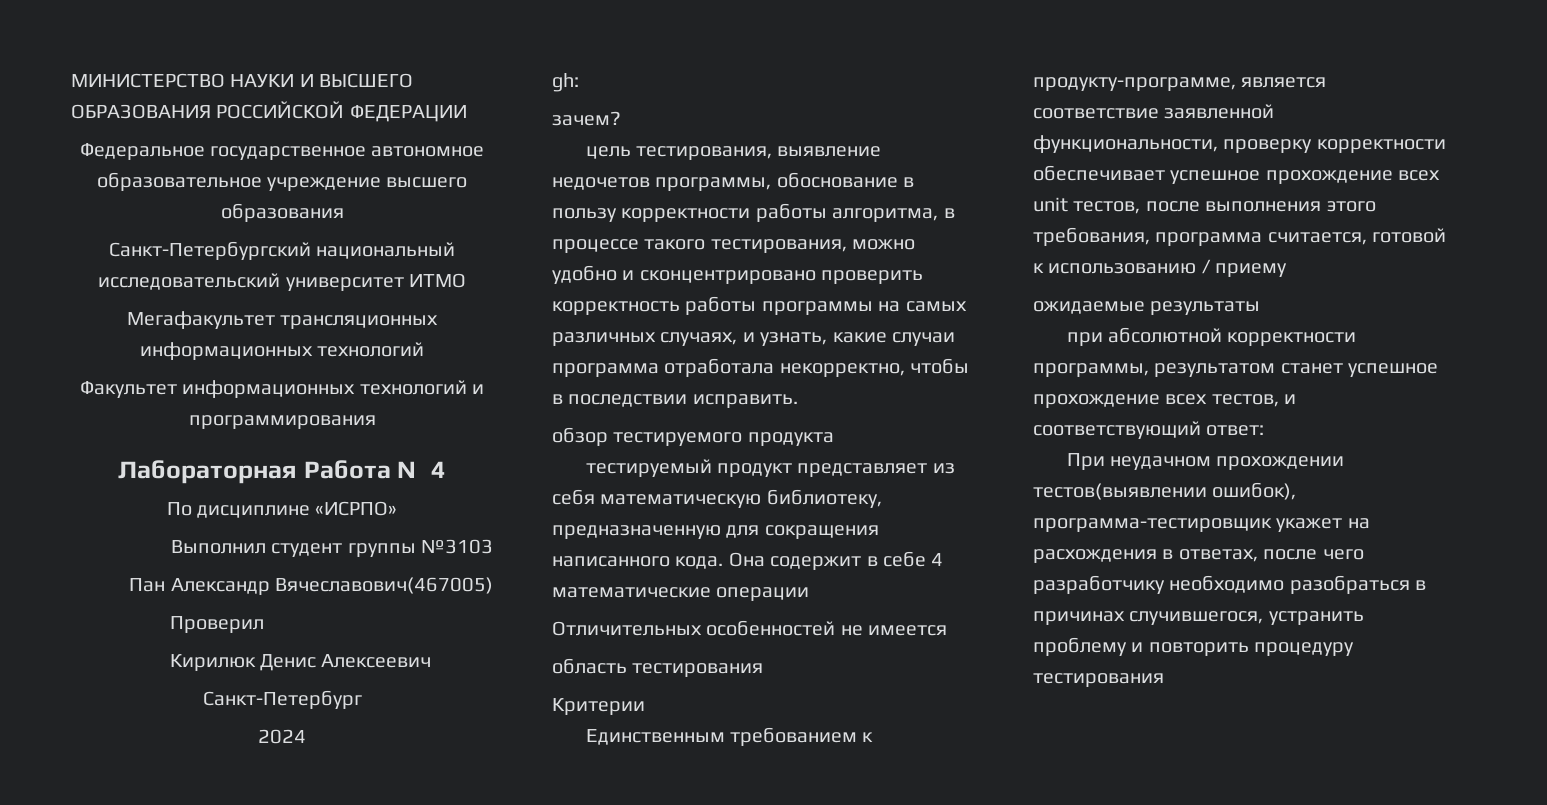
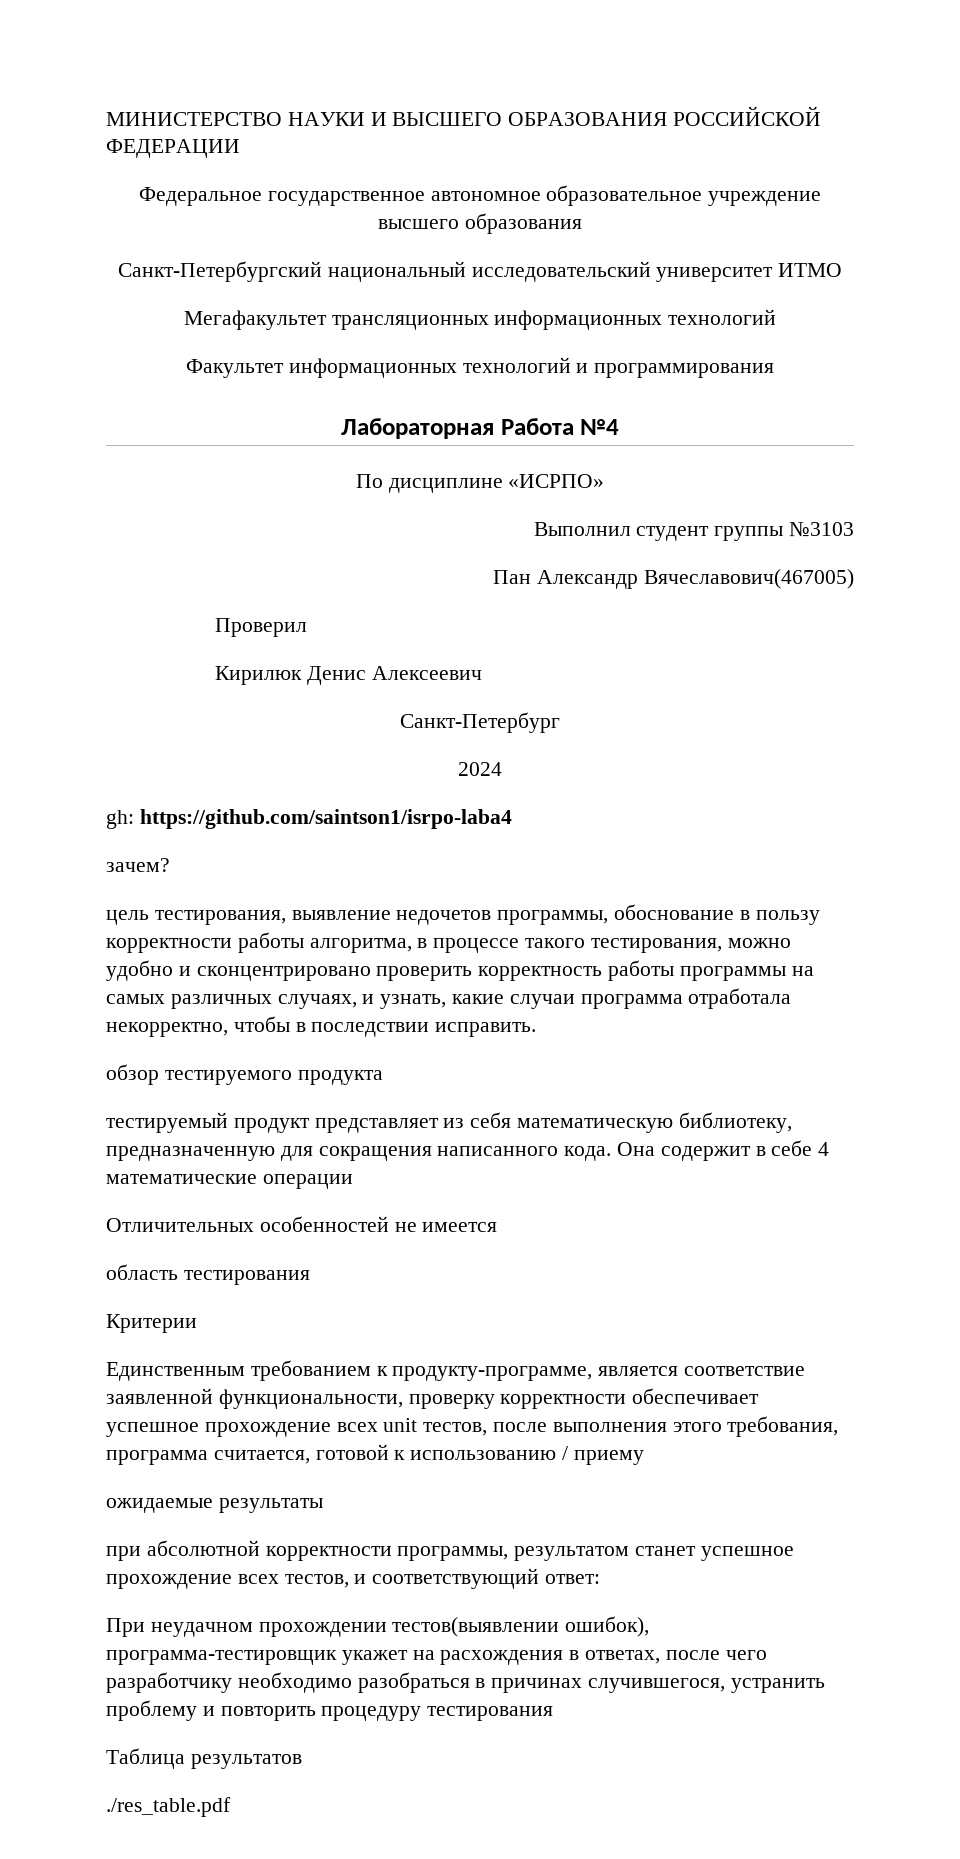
- gh:
+ gh: https://github.com/saintson1/isrpo-laba4
+ Таблица результатов
+ ./res_table.pdf

